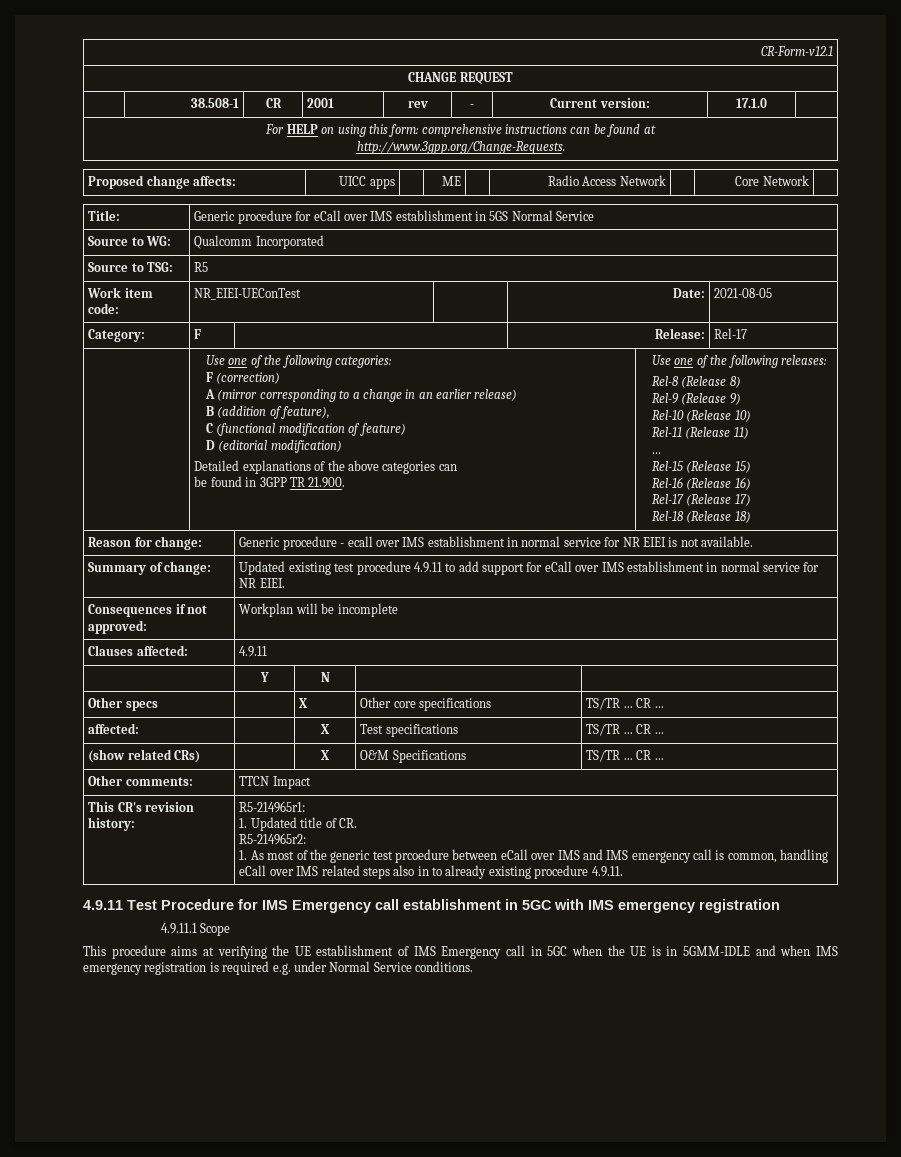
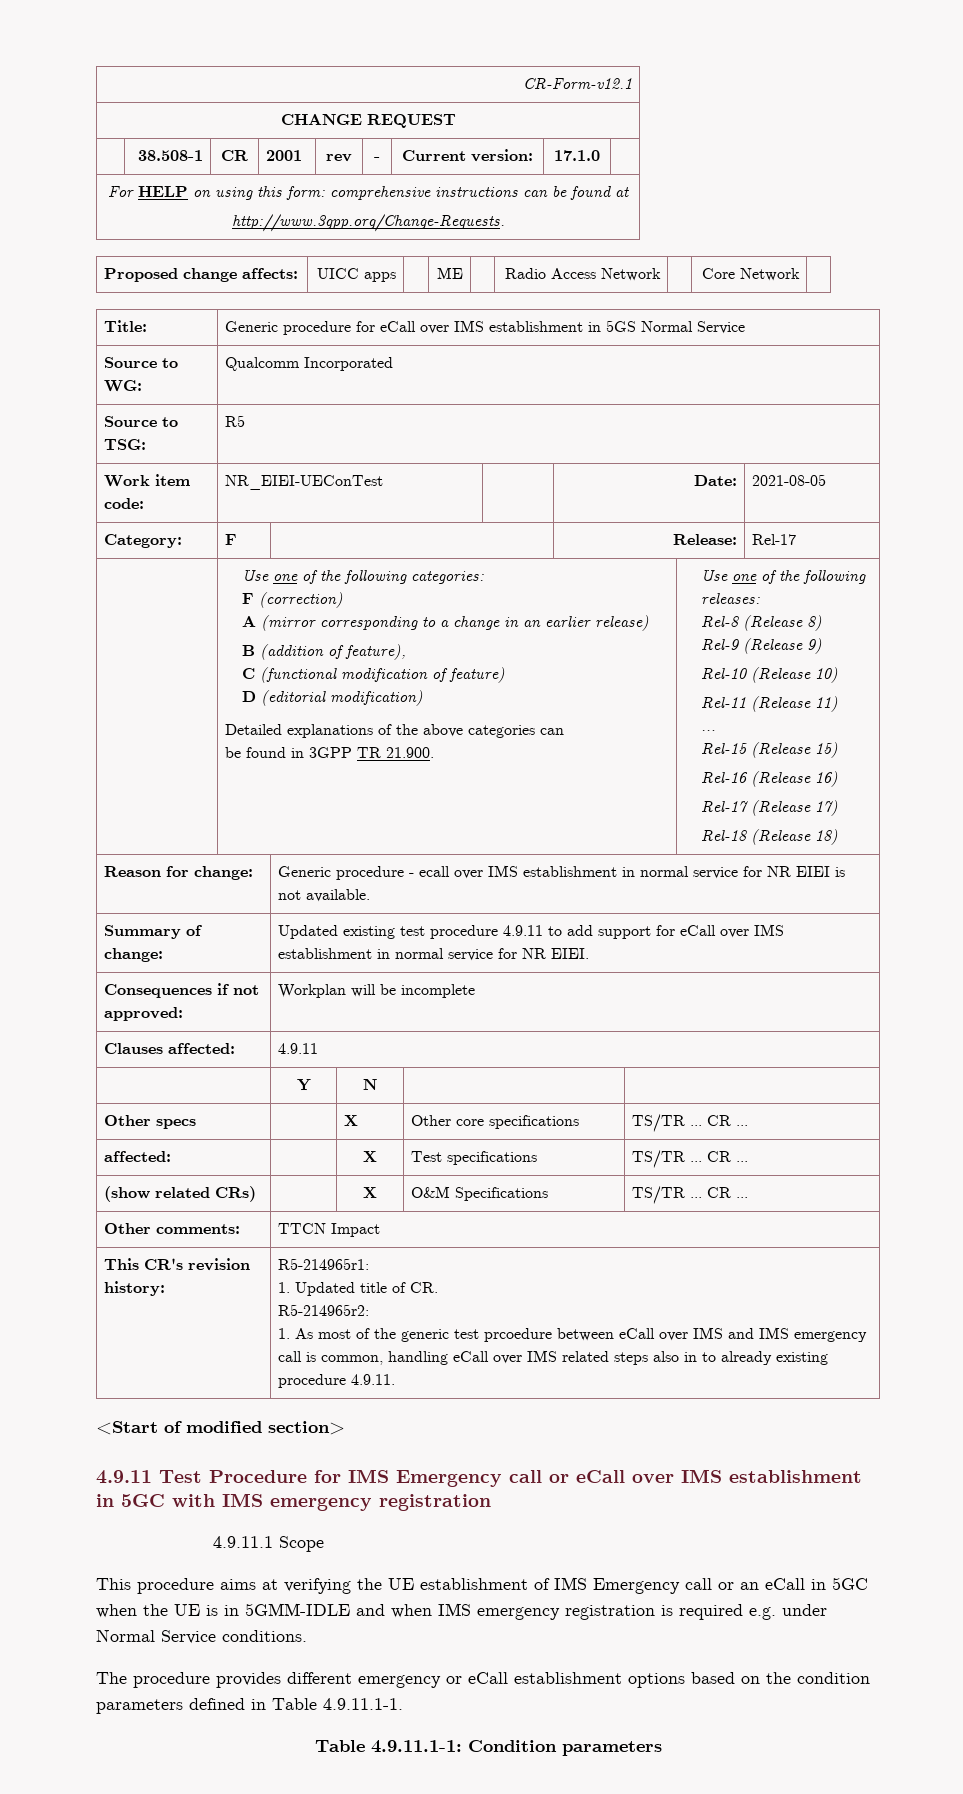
+ <Start of modified section>
- 4.9.11 Test Procedure for IMS Emergency call establishment in 5GC with IMS emergency registration
+ 4.9.11 Test Procedure for IMS Emergency call or eCall over IMS establishment in 5GC with IMS emergency registration
- This procedure aims at verifying the UE establishment of IMS Emergency call in 5GC when the UE is in 5GMM-IDLE and when IMS emergency registration is required e.g. under Normal Service conditions.
+ This procedure aims at verifying the UE establishment of IMS Emergency call or an eCall in 5GC when the UE is in 5GMM-IDLE and when IMS emergency registration is required e.g. under Normal Service conditions.
+ The procedure provides different emergency or eCall establishment options based on the condition parameters defined in Table 4.9.11.1-1.
+ Table 4.9.11.1-1: Condition parameters

